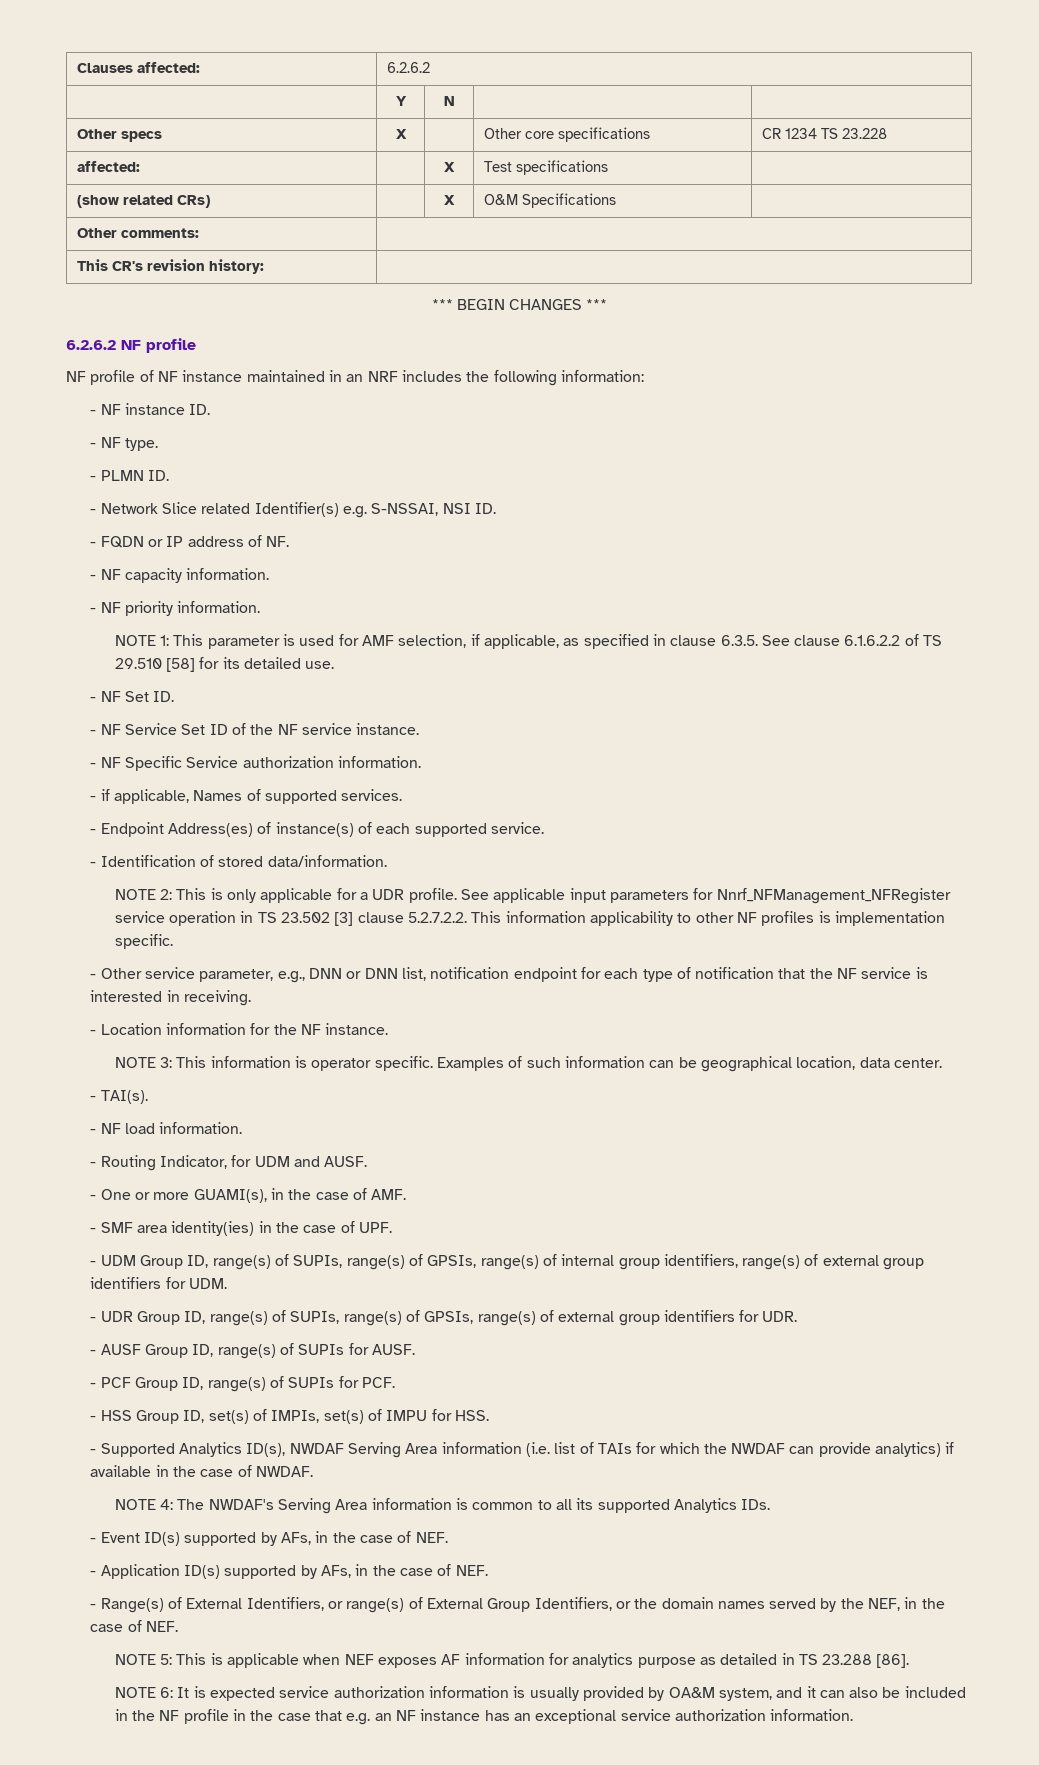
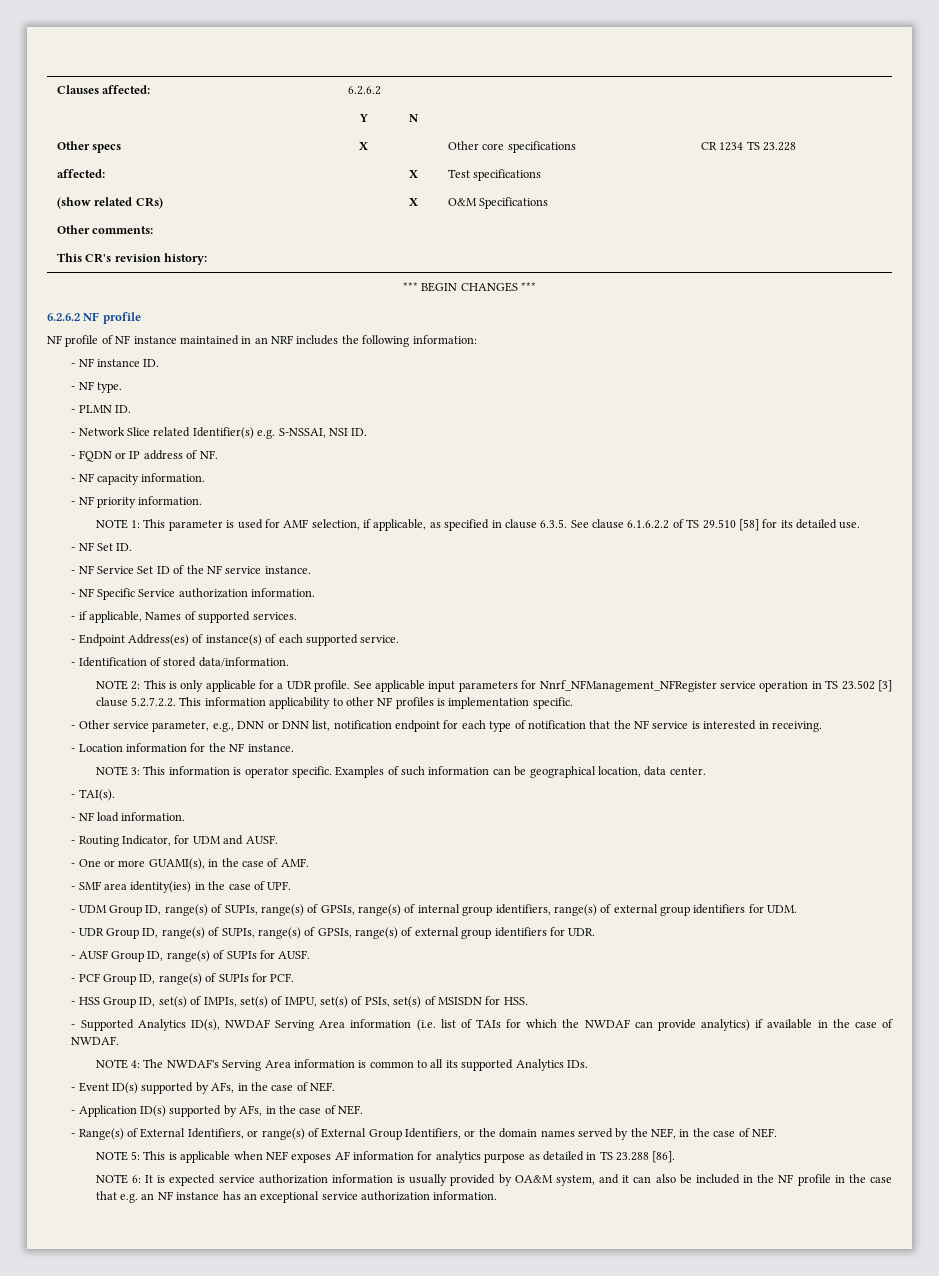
- - HSS Group ID, set(s) of IMPIs, set(s) of IMPU for HSS.
+ - HSS Group ID, set(s) of IMPIs, set(s) of IMPU, set(s) of PSIs, set(s) of MSISDN for HSS.

